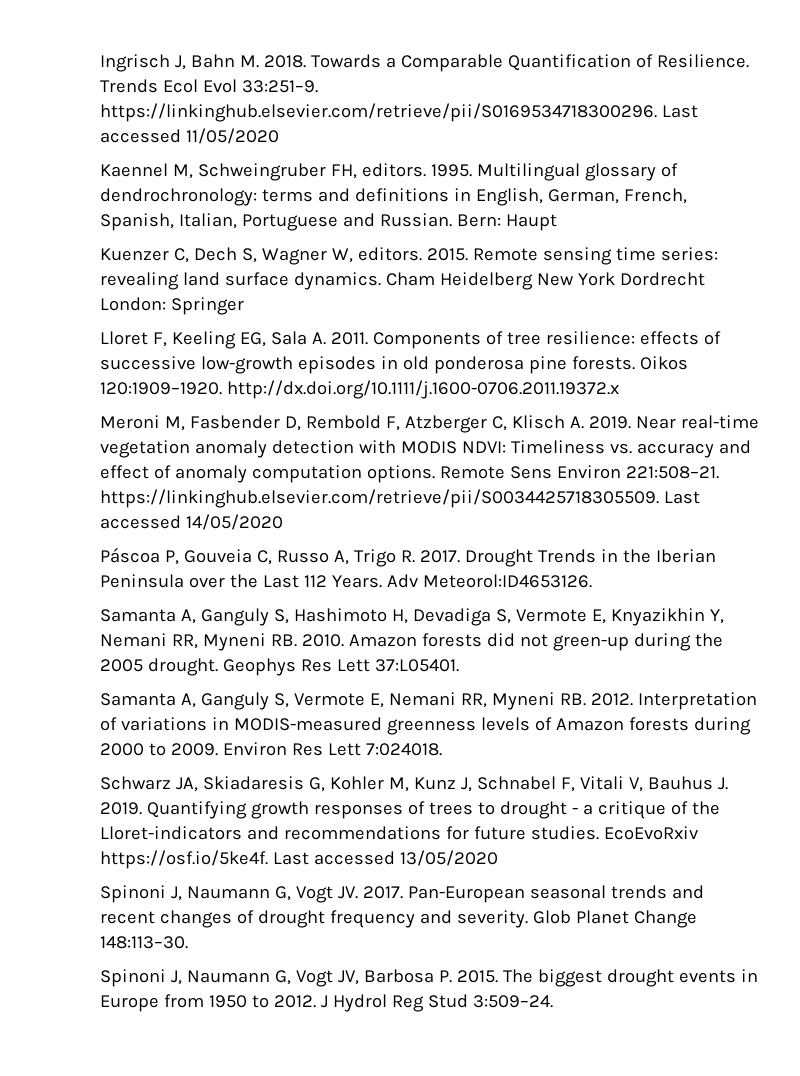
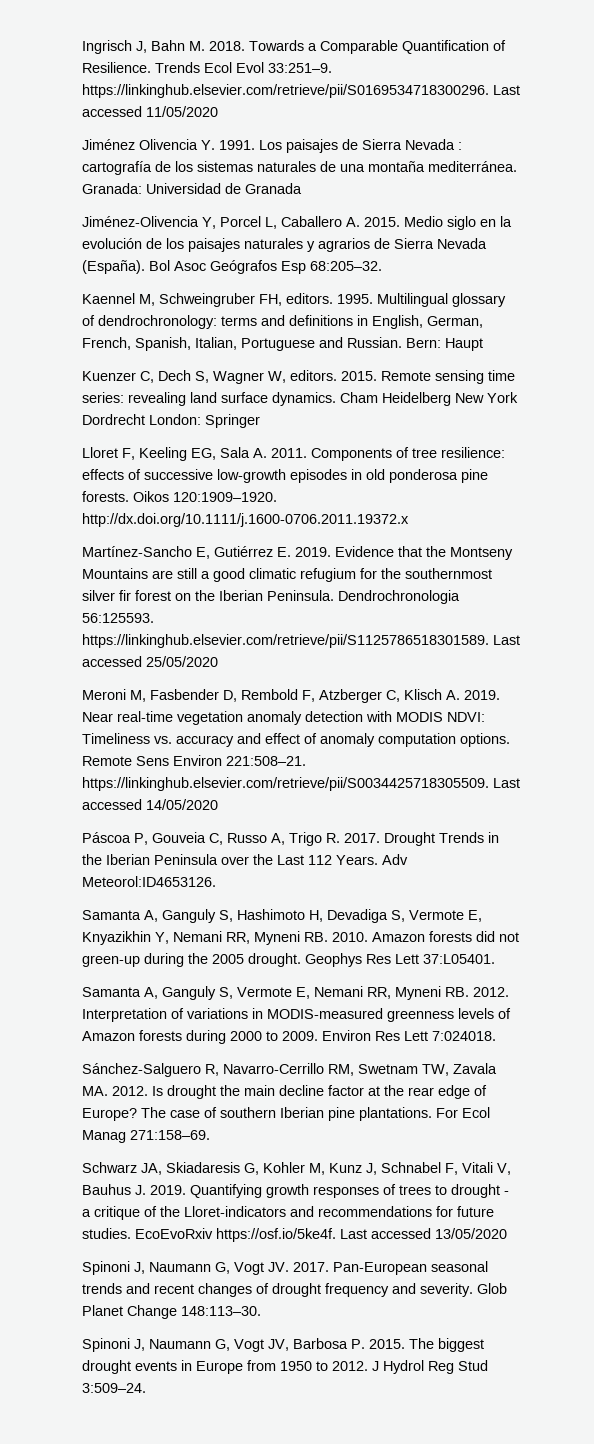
+ Jiménez Olivencia Y. 1991. Los paisajes de Sierra Nevada : cartografía de los sistemas naturales de una montaña mediterránea. Granada: Universidad de Granada
+ Jiménez-Olivencia Y, Porcel L, Caballero A. 2015. Medio siglo en la evolución de los paisajes naturales y agrarios de Sierra Nevada (España). Bol Asoc Geógrafos Esp 68:205–32.
+ Martínez-Sancho E, Gutiérrez E. 2019. Evidence that the Montseny Mountains are still a good climatic refugium for the southernmost silver fir forest on the Iberian Peninsula. Dendrochronologia 56:125593. https://linkinghub.elsevier.com/retrieve/pii/S1125786518301589. Last accessed 25/05/2020
+ Sánchez-Salguero R, Navarro-Cerrillo RM, Swetnam TW, Zavala MA. 2012. Is drought the main decline factor at the rear edge of Europe? The case of southern Iberian pine plantations. For Ecol Manag 271:158–69.

